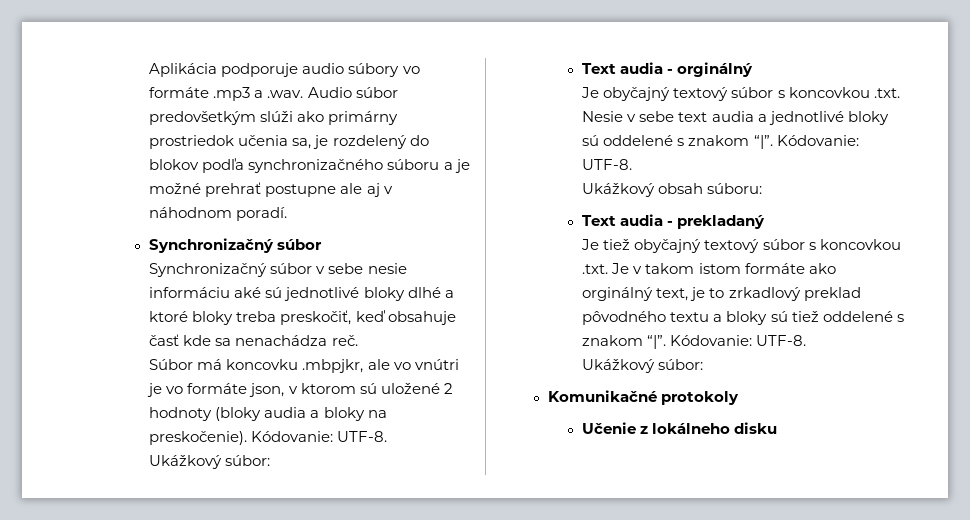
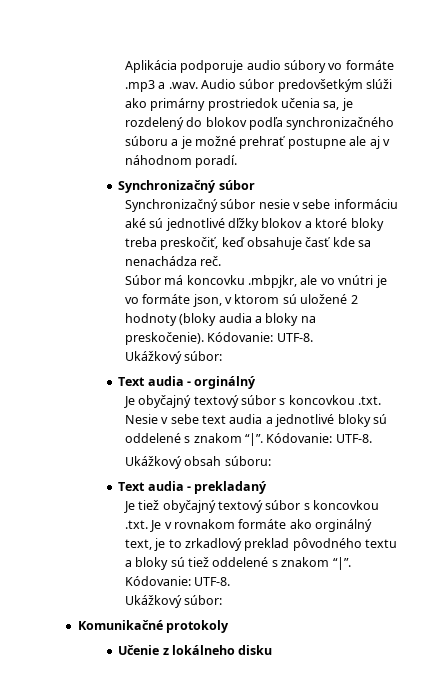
- Synchronizačný súbor v sebe nesie informáciu aké sú jednotlivé bloky dlhé a ktoré bloky treba preskočiť, keď obsahuje časť kde sa nenachádza reč.
+ Synchronizačný súbor nesie v sebe informáciu aké sú jednotlivé dľžky blokov a ktoré bloky treba preskočiť, keď obsahuje časť kde sa nenachádza reč.
- Je tiež obyčajný textový súbor s koncovkou .txt. Je v takom istom formáte ako orginálný text, je to zrkadlový preklad pôvodného textu a bloky sú tiež oddelené s znakom “|”.
+ Je tiež obyčajný textový súbor s koncovkou .txt. Je v rovnakom formáte ako orginálný text, je to zrkadlový preklad pôvodného textu a bloky sú tiež oddelené s znakom “|”.

